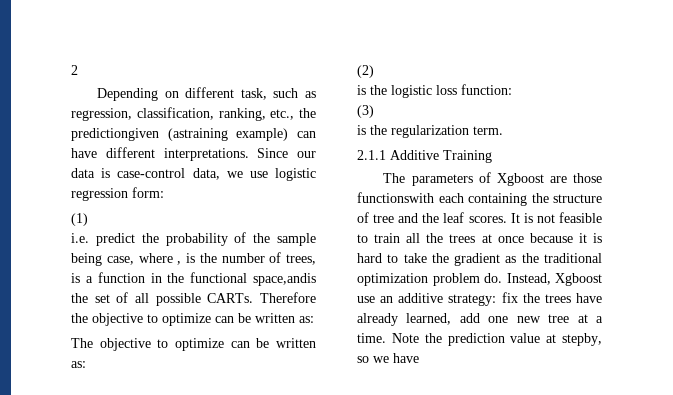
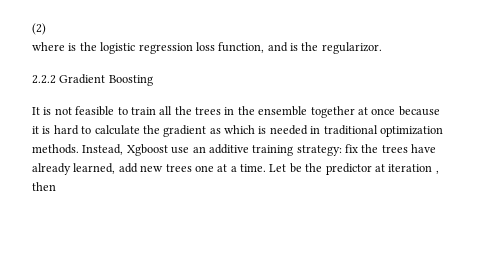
- 2
- Depending on different task, such as regression, classification, ranking, etc., the predictiongiven (astraining example) can have different interpretations. Since our data is case-control data, we use logistic regression form:
- (1)
- i.e. predict the probability of the sample being case, where , is the number of trees, is a function in the functional space,andis the set of all possible CARTs. Therefore the objective to optimize can be written as:
- The objective to optimize can be written as:
- is the logistic loss function:
- (3)
- is the regularization term.
- 2.1.1 Additive Training
- The parameters of Xgboost are those functionswith each containing the structure of tree and the leaf scores. It is not feasible to train all the trees at once because it is hard to take the gradient as the traditional optimization problem do.
+ where is the logistic regression loss function, and is the regularizor.
+ 2.2.2 Gradient Boosting
+ It is not feasible to train all the trees in the ensemble together at once because it is hard to calculate the gradient as which is needed in traditional optimization methods.
- Instead, Xgboost use an additive strategy: fix the trees have already learned, add one new tree at a time. Note the prediction value at stepby, so we have
+ Instead, Xgboost use an additive training strategy: fix the trees have already learned, add new trees one at a time. Let be the predictor at iteration , then

